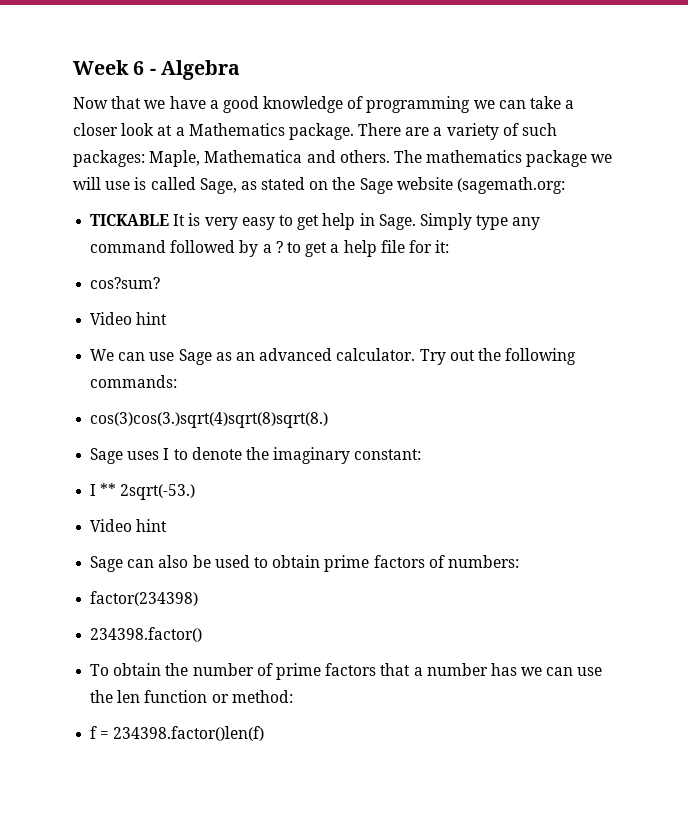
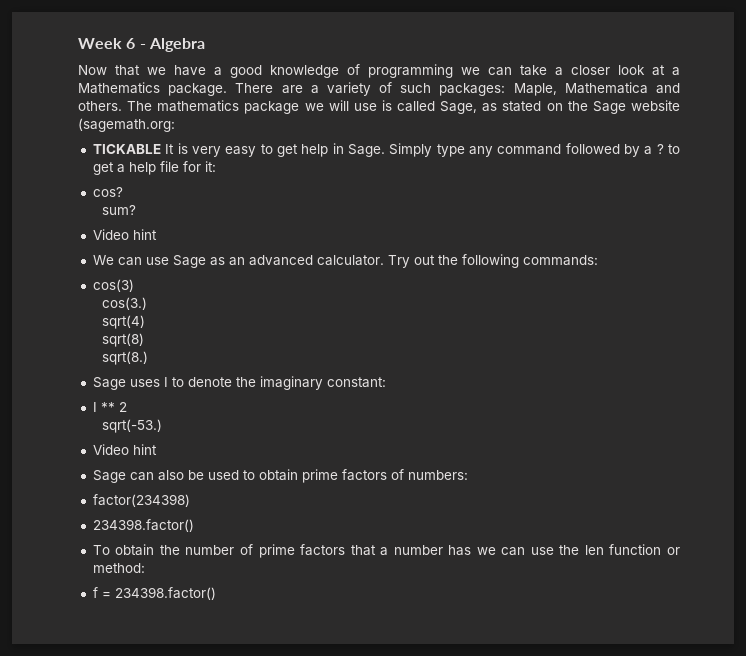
- cos?sum?
+ cos?
+ sum?
- cos(3)cos(3.)sqrt(4)sqrt(8)sqrt(8.)
+ cos(3)
+ cos(3.)
+ sqrt(4)
+ sqrt(8)
+ sqrt(8.)
- I ** 2sqrt(-53.)
+ I ** 2
+ sqrt(-53.)
- f = 234398.factor()len(f)
+ f = 234398.factor()

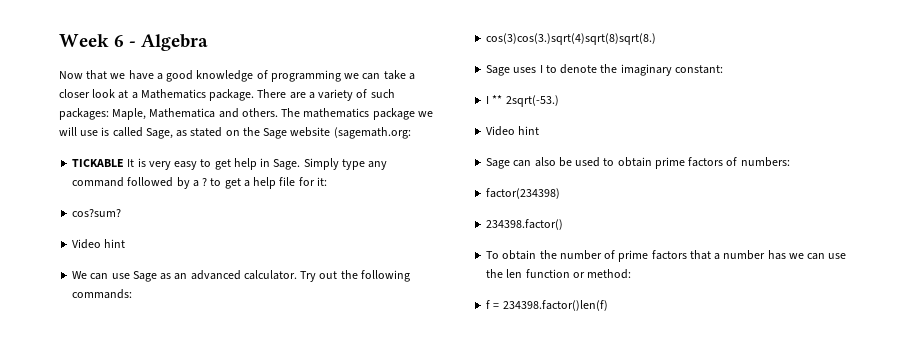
- cos?
- sum?
+ cos?sum?
- cos(3)
- cos(3.)
- sqrt(4)
- sqrt(8)
- sqrt(8.)
+ cos(3)cos(3.)sqrt(4)sqrt(8)sqrt(8.)
- I ** 2
- sqrt(-53.)
+ I ** 2sqrt(-53.)
- f = 234398.factor()
+ f = 234398.factor()len(f)

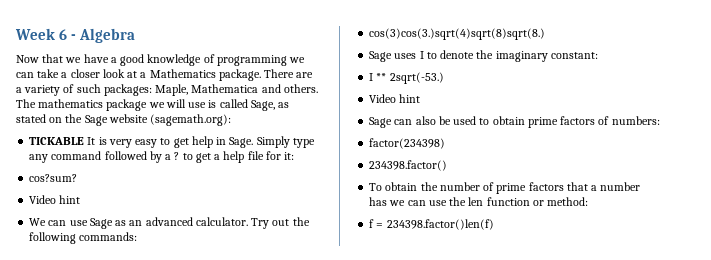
- The mathematics package we will use is called Sage, as stated on the Sage website (sagemath.org:
+ The mathematics package we will use is called Sage, as stated on the Sage website (sagemath.org):

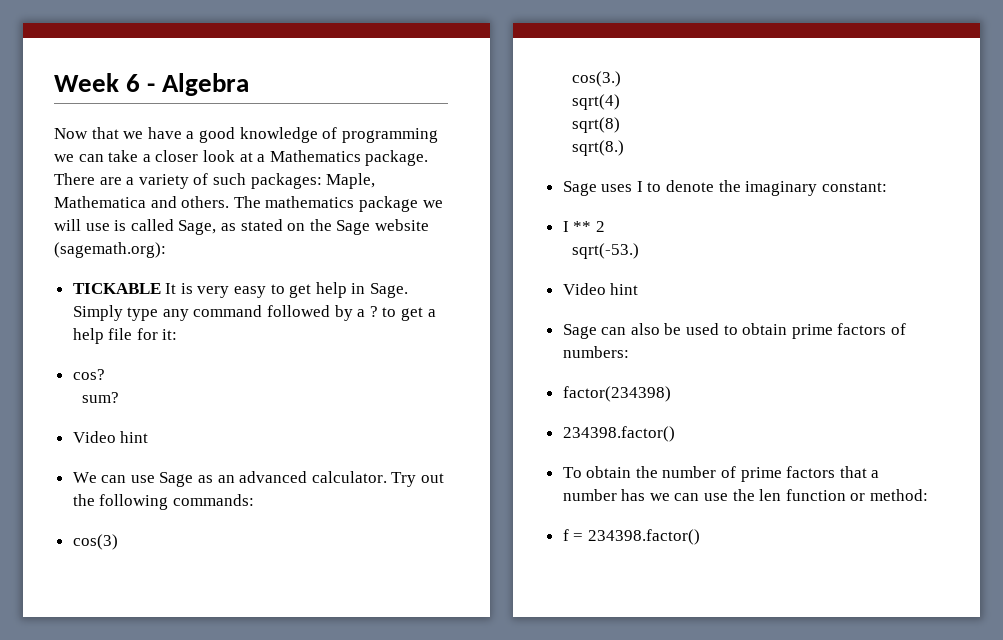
- cos?sum?
+ cos?
+ sum?
- cos(3)cos(3.)sqrt(4)sqrt(8)sqrt(8.)
+ cos(3)
+ cos(3.)
+ sqrt(4)
+ sqrt(8)
+ sqrt(8.)
- I ** 2sqrt(-53.)
+ I ** 2
+ sqrt(-53.)
- f = 234398.factor()len(f)
+ f = 234398.factor()

